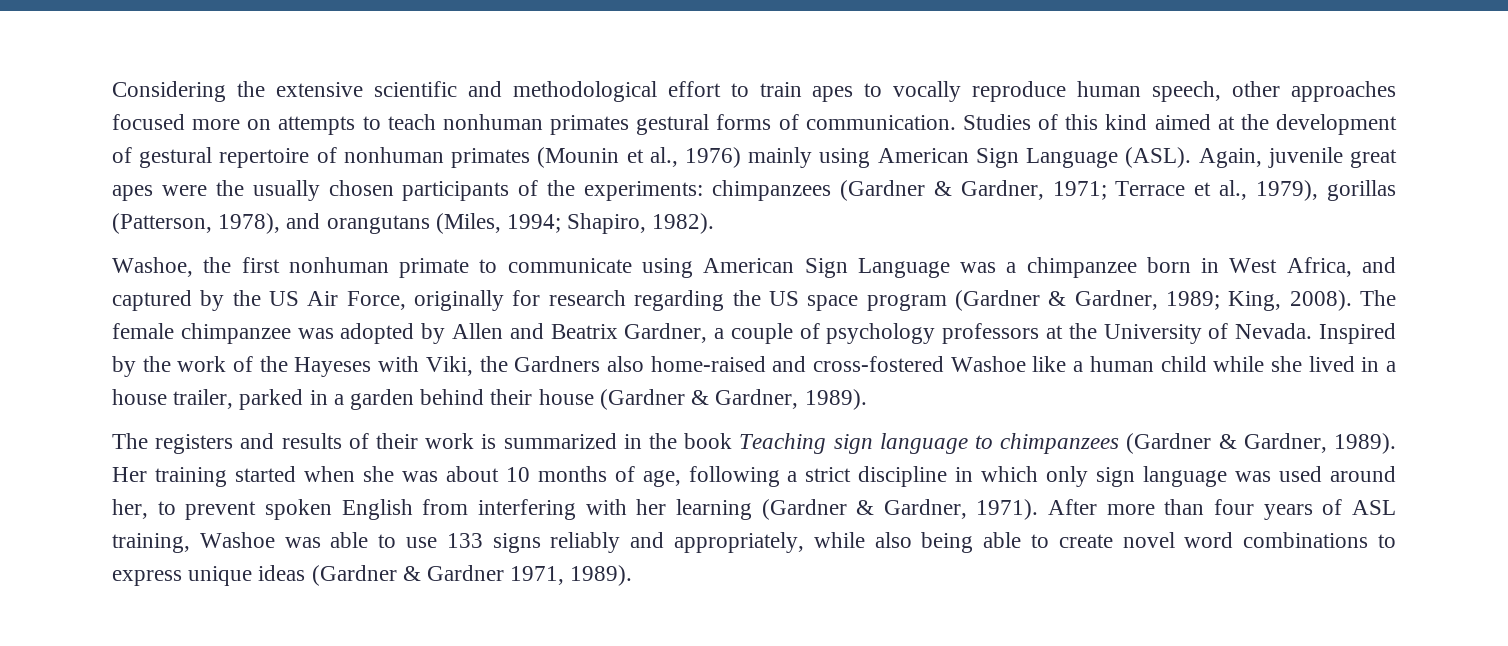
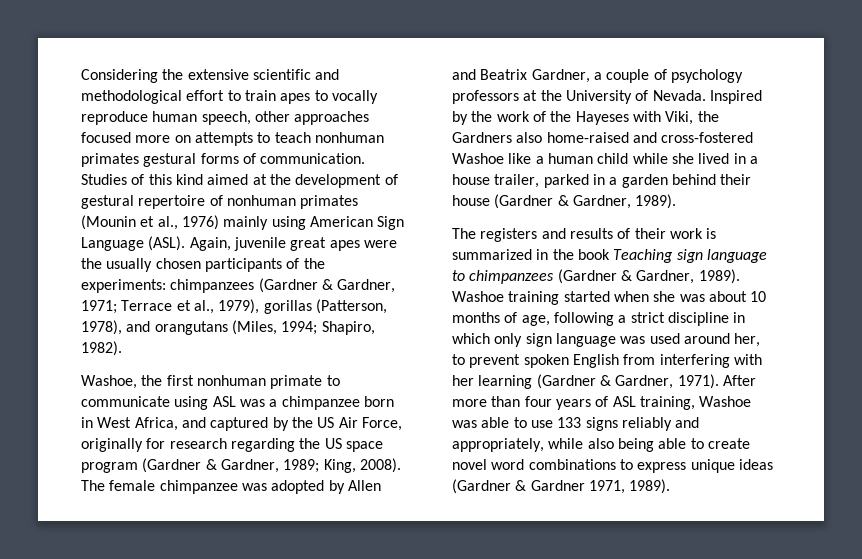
- Washoe, the first nonhuman primate to communicate using American Sign Language was a chimpanzee born in West Africa, and captured by the US Air Force, originally for research regarding the US space program (Gardner & Gardner, 1989; King, 2008).
+ Washoe, the first nonhuman primate to communicate using ASL was a chimpanzee born in West Africa, and captured by the US Air Force, originally for research regarding the US space program (Gardner & Gardner, 1989; King, 2008).
- Her training started when she was about 10 months of age, following a strict discipline in which only sign language was used around her, to prevent spoken English from interfering with her learning (Gardner & Gardner, 1971).
+ Washoe training started when she was about 10 months of age, following a strict discipline in which only sign language was used around her, to prevent spoken English from interfering with her learning (Gardner & Gardner, 1971).

